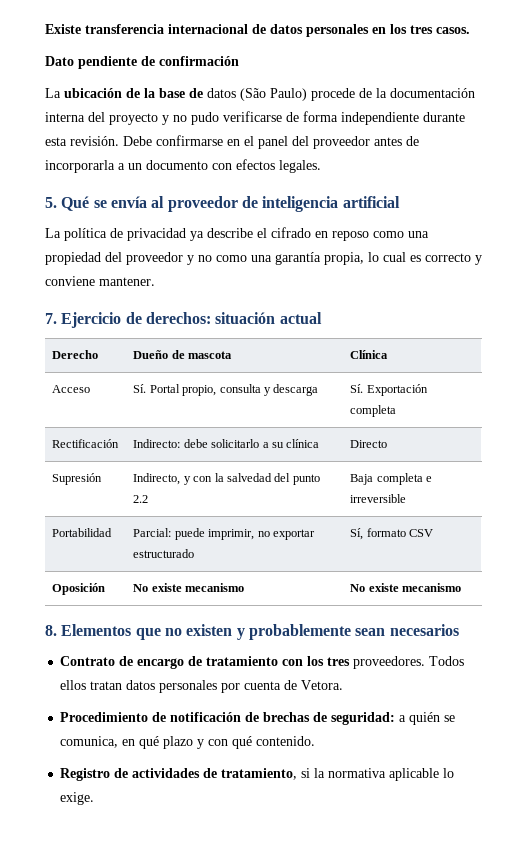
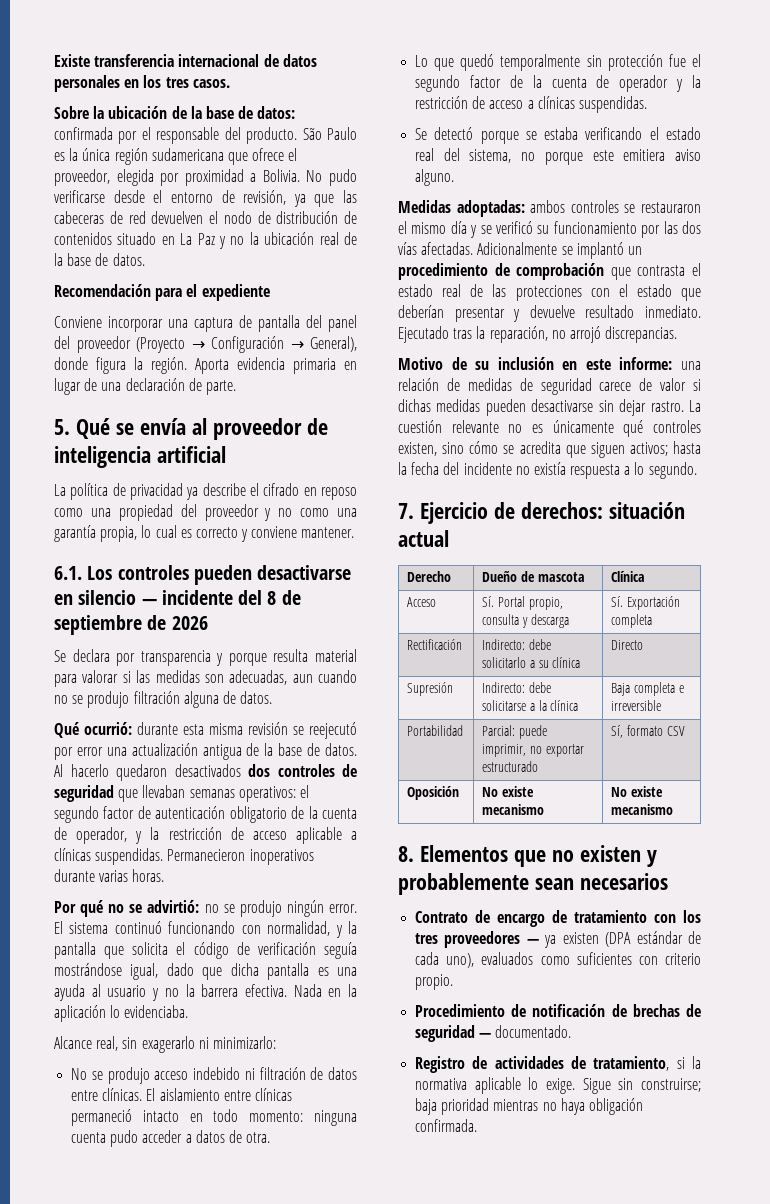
- Dato pendiente de confirmación
- La ubicación de la base de datos (São Paulo) procede de la documentación interna del proyecto y no pudo verificarse de forma independiente durante esta revisión. Debe confirmarse en el panel del proveedor antes de incorporarla a un documento con efectos legales.
+ Sobre la ubicación de la base de datos: confirmada por el responsable del producto. São Paulo es la única región sudamericana que ofrece el proveedor, elegida por proximidad a Bolivia. No pudo verificarse desde el entorno de revisión, ya que las cabeceras de red devuelven el nodo de distribución de contenidos situado en La Paz y no la ubicación real de la base de datos.
+ Recomendación para el expediente
+ Conviene incorporar una captura de pantalla del panel del proveedor (Proyecto → Configuración → General), donde figura la región. Aporta evidencia primaria en lugar de una declaración de parte.
+ 6.1. Los controles pueden desactivarse en silencio — incidente del 8 de septiembre de 2026
+ Se declara por transparencia y porque resulta material para valorar si las medidas son adecuadas, aun cuando no se produjo filtración alguna de datos.
+ Qué ocurrió: durante esta misma revisión se reejecutó por error una actualización antigua de la base de datos. Al hacerlo quedaron desactivados dos controles de seguridad que llevaban semanas operativos: el segundo factor de autenticación obligatorio de la cuenta de operador, y la restricción de acceso aplicable a clínicas suspendidas. Permanecieron inoperativos durante varias horas.
+ Por qué no se advirtió: no se produjo ningún error. El sistema continuó funcionando con normalidad, y la pantalla que solicita el código de verificación seguía mostrándose igual, dado que dicha pantalla es una ayuda al usuario y no la barrera efectiva. Nada en la aplicación lo evidenciaba.
+ Alcance real, sin exagerarlo ni minimizarlo:
+ No se produjo acceso indebido ni filtración de datos entre clínicas. El aislamiento entre clínicas permaneció intacto en todo momento: ninguna cuenta pudo acceder a datos de otra.
+ Lo que quedó temporalmente sin protección fue el segundo factor de la cuenta de operador y la restricción de acceso a clínicas suspendidas.
+ Se detectó porque se estaba verificando el estado real del sistema, no porque este emitiera aviso alguno.
+ Medidas adoptadas: ambos controles se restauraron el mismo día y se verificó su funcionamiento por las dos vías afectadas. Adicionalmente se implantó un procedimiento de comprobación que contrasta el estado real de las protecciones con el estado que deberían presentar y devuelve resultado inmediato. Ejecutado tras la reparación, no arrojó discrepancias.
+ Motivo de su inclusión en este informe: una relación de medidas de seguridad carece de valor si dichas medidas pueden desactivarse sin dejar rastro. La cuestión relevante no es únicamente qué controles existen, sino cómo se acredita que siguen activos; hasta la fecha del incidente no existía respuesta a lo segundo.
- Supresión | Indirecto, y con la salvedad del punto 2.2 | Baja completa e irreversible
+ Supresión | Indirecto: debe solicitarse a la clínica | Baja completa e irreversible
- Contrato de encargo de tratamiento con los tres proveedores. Todos ellos tratan datos personales por cuenta de Vetora.
+ Contrato de encargo de tratamiento con los tres proveedores — ya existen (DPA estándar de cada uno), evaluados como suficientes con criterio propio.
- Procedimiento de notificación de brechas de seguridad: a quién se comunica, en qué plazo y con qué contenido.
+ Procedimiento de notificación de brechas de seguridad — documentado.
+ Sigue sin construirse; baja prioridad mientras no haya obligación confirmada.

